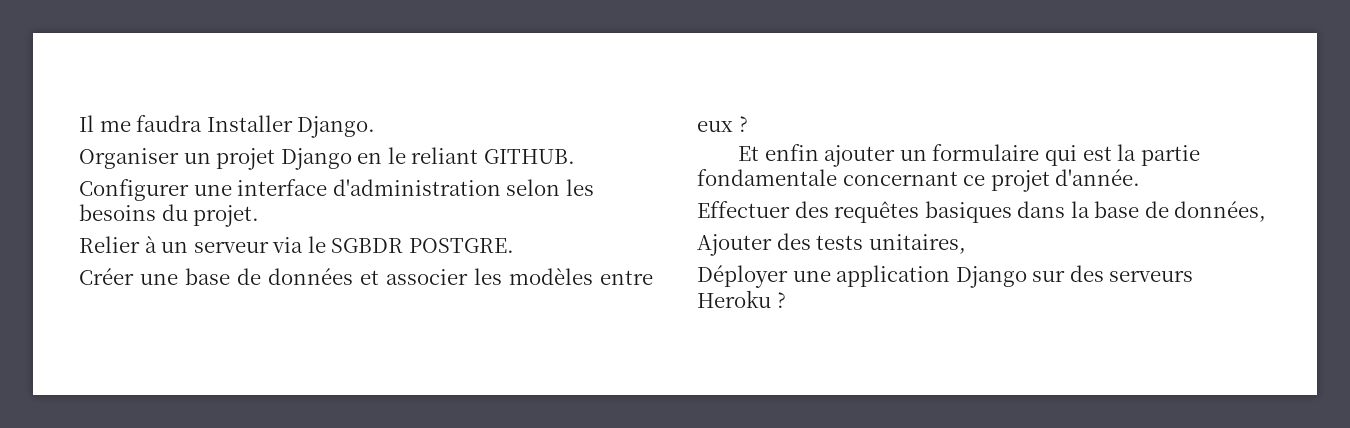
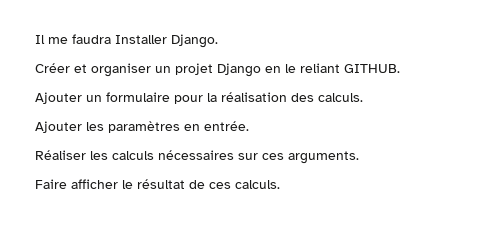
- Organiser un projet Django en le reliant GITHUB.
+ Créer et organiser un projet Django en le reliant GITHUB.
- Configurer une interface d'administration selon les besoins du projet.
- Relier à un serveur via le SGBDR POSTGRE.
- Créer une base de données et associer les modèles entre eux ?
- Et enfin ajouter un formulaire qui est la partie fondamentale concernant ce projet d'année.
- Effectuer des requêtes basiques dans la base de données,
- Ajouter des tests unitaires,
- Déployer une application Django sur des serveurs Heroku ?
+ Ajouter un formulaire pour la réalisation des calculs.
+ Ajouter les paramètres en entrée.
+ Réaliser les calculs nécessaires sur ces arguments.
+ Faire afficher le résultat de ces calculs.

